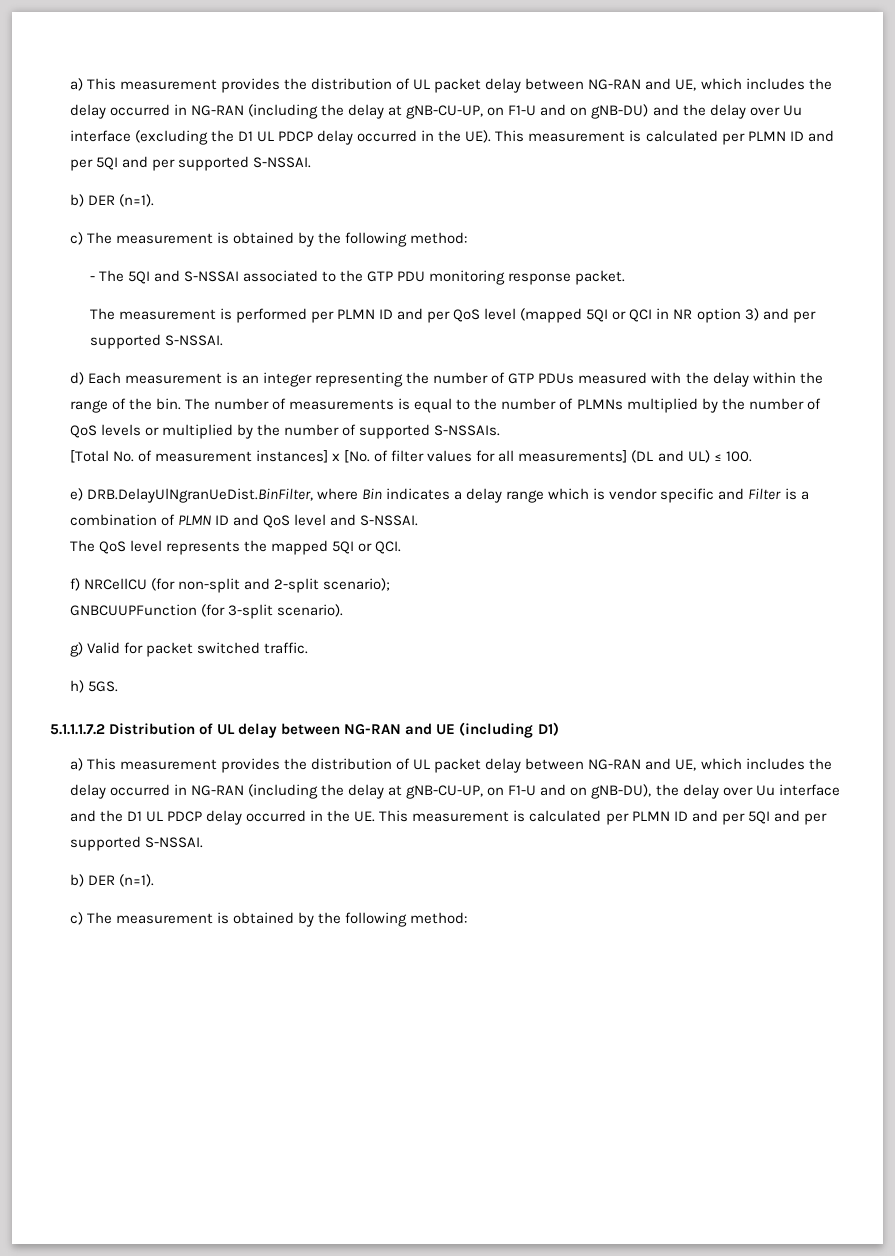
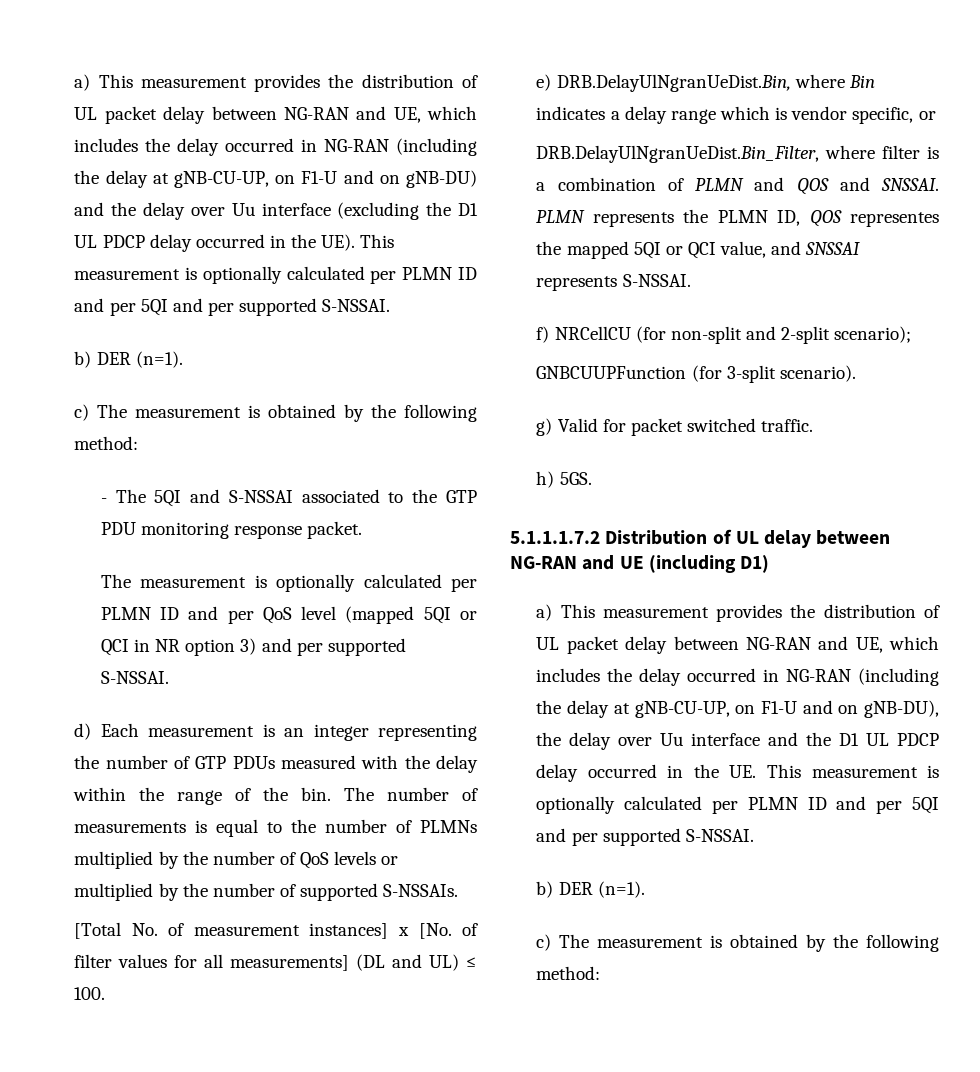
- a) This measurement provides the distribution of UL packet delay between NG-RAN and UE, which includes the delay occurred in NG-RAN (including the delay at gNB-CU-UP, on F1-U and on gNB-DU) and the delay over Uu interface (excluding the D1 UL PDCP delay occurred in the UE). This measurement is calculated per PLMN ID and per 5QI and per supported S-NSSAI.
+ a) This measurement provides the distribution of UL packet delay between NG-RAN and UE, which includes the delay occurred in NG-RAN (including the delay at gNB-CU-UP, on F1-U and on gNB-DU) and the delay over Uu interface (excluding the D1 UL PDCP delay occurred in the UE). This measurement is optionally calculated per PLMN ID and per 5QI and per supported S-NSSAI.
- The measurement is performed per PLMN ID and per QoS level (mapped 5QI or QCI in NR option 3) and per supported S-NSSAI.
+ The measurement is optionally calculated per PLMN ID and per QoS level (mapped 5QI or QCI in NR option 3) and per supported S-NSSAI.
- e) DRB.DelayUlNgranUeDist.BinFilter, where Bin indicates a delay range which is vendor specific and Filter is a combination of PLMN ID and QoS level and S-NSSAI.
- The QoS level represents the mapped 5QI or QCI.
+ e) DRB.DelayUlNgranUeDist.Bin, where Bin indicates a delay range which is vendor specific, or
+ DRB.DelayUlNgranUeDist.Bin_Filter, where filter is a combination of PLMN and QOS and SNSSAI. PLMN represents the PLMN ID, QOS representes the mapped 5QI or QCI value, and SNSSAI represents S-NSSAI.
- a) This measurement provides the distribution of UL packet delay between NG-RAN and UE, which includes the delay occurred in NG-RAN (including the delay at gNB-CU-UP, on F1-U and on gNB-DU), the delay over Uu interface and the D1 UL PDCP delay occurred in the UE. This measurement is calculated per PLMN ID and per 5QI and per supported S-NSSAI.
+ a) This measurement provides the distribution of UL packet delay between NG-RAN and UE, which includes the delay occurred in NG-RAN (including the delay at gNB-CU-UP, on F1-U and on gNB-DU), the delay over Uu interface and the D1 UL PDCP delay occurred in the UE. This measurement is optionally calculated per PLMN ID and per 5QI and per supported S-NSSAI.

